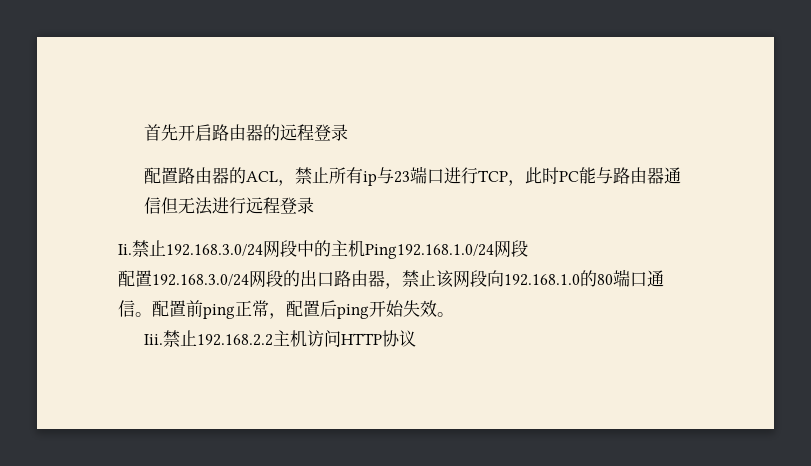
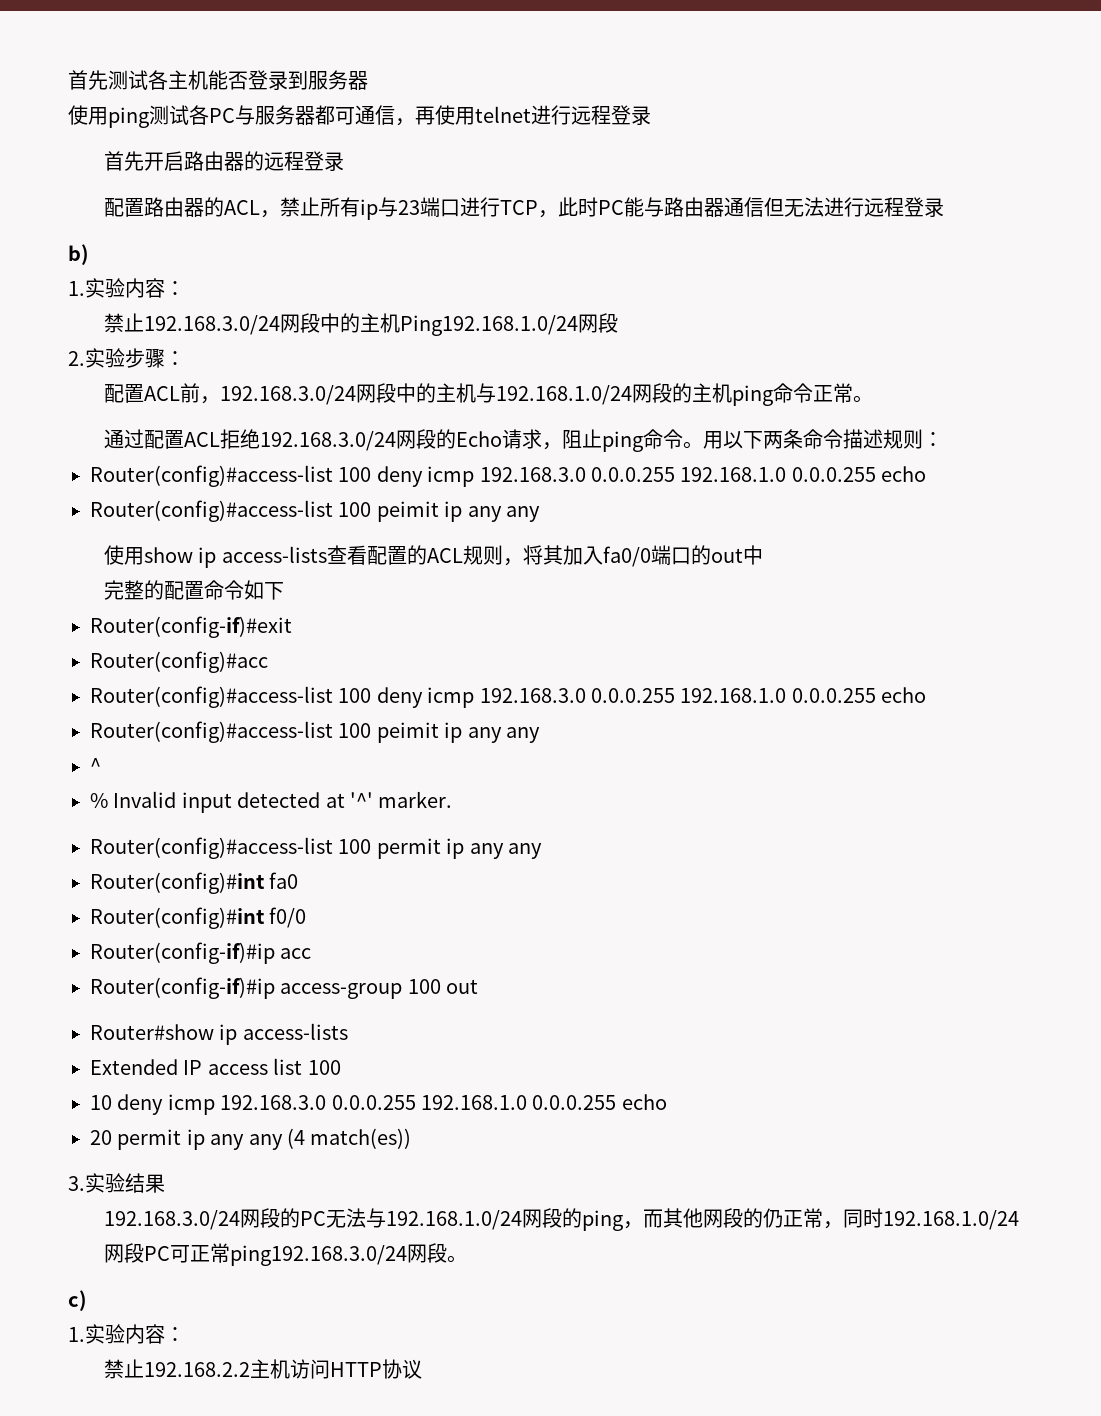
+ 首先测试各主机能否登录到服务器
+ 使用ping测试各PC与服务器都可通信，再使用telnet进行远程登录
- Ii.禁止192.168.3.0/24网段中的主机Ping192.168.1.0/24网段
+ b)
+ 1.实验内容：
+ 禁止192.168.3.0/24网段中的主机Ping192.168.1.0/24网段
- 配置192.168.3.0/24网段的出口路由器，禁止该网段向192.168.1.0的80端口通信。配置前ping正常，配置后ping开始失效。
- Iii.禁止192.168.2.2主机访问HTTP协议
+ 2.实验步骤：
+ 配置ACL前，192.168.3.0/24网段中的主机与192.168.1.0/24网段的主机ping命令正常。
+ 通过配置ACL拒绝192.168.3.0/24网段的Echo请求，阻止ping命令。用以下两条命令描述规则：
+ Router(config)#access-list 100 deny icmp 192.168.3.0 0.0.0.255 192.168.1.0 0.0.0.255 echo
+ Router(config)#access-list 100 peimit ip any any
+ 使用show ip access-lists查看配置的ACL规则，将其加入fa0/0端口的out中
+ 完整的配置命令如下
+ Router(config-if)#exit
+ Router(config)#acc
+ Router(config)#access-list 100 deny icmp 192.168.3.0 0.0.0.255 192.168.1.0 0.0.0.255 echo
+ Router(config)#access-list 100 peimit ip any any
+ ^
+ % Invalid input detected at '^' marker.
+ Router(config)#access-list 100 permit ip any any
+ Router(config)#int fa0
+ Router(config)#int f0/0
+ Router(config-if)#ip acc
+ Router(config-if)#ip access-group 100 out
+ Router#show ip access-lists
+ Extended IP access list 100
+ 10 deny icmp 192.168.3.0 0.0.0.255 192.168.1.0 0.0.0.255 echo
+ 20 permit ip any any (4 match(es))
+ 3.实验结果
+ 192.168.3.0/24网段的PC无法与192.168.1.0/24网段的ping，而其他网段的仍正常，同时192.168.1.0/24网段PC可正常ping192.168.3.0/24网段。
+ c)
+ 1.实验内容：
+ 禁止192.168.2.2主机访问HTTP协议

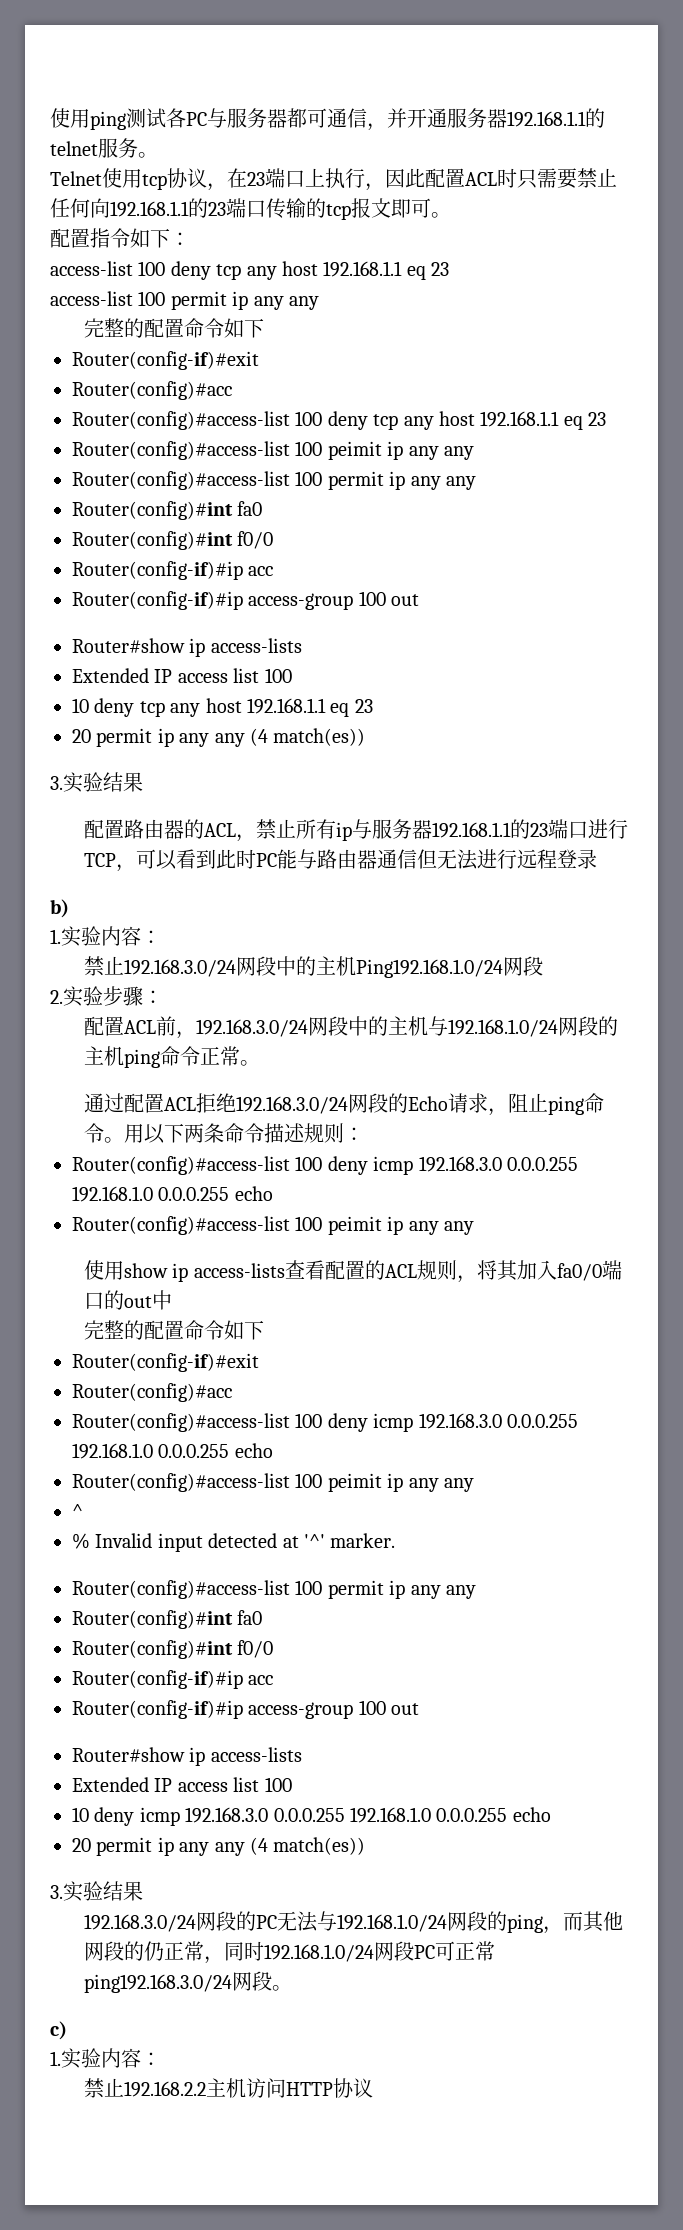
- 首先测试各主机能否登录到服务器
- 使用ping测试各PC与服务器都可通信，再使用telnet进行远程登录
- 首先开启路由器的远程登录
+ 使用ping测试各PC与服务器都可通信，并开通服务器192.168.1.1的telnet服务。
+ Telnet使用tcp协议，在23端口上执行，因此配置ACL时只需要禁止任何向192.168.1.1的23端口传输的tcp报文即可。
+ 配置指令如下：
+ access-list 100 deny tcp any host 192.168.1.1 eq 23
+ access-list 100 permit ip any any
+ 完整的配置命令如下
+ Router(config-if)#exit
+ Router(config)#acc
+ Router(config)#access-list 100 deny tcp any host 192.168.1.1 eq 23
+ Router(config)#access-list 100 peimit ip any any
+ Router(config)#access-list 100 permit ip any any
+ Router(config)#int fa0
+ Router(config)#int f0/0
+ Router(config-if)#ip acc
+ Router(config-if)#ip access-group 100 out
+ Router#show ip access-lists
+ Extended IP access list 100
+ 10 deny tcp any host 192.168.1.1 eq 23
+ 20 permit ip any any (4 match(es))
+ 3.实验结果
- 配置路由器的ACL，禁止所有ip与23端口进行TCP，此时PC能与路由器通信但无法进行远程登录
+ 配置路由器的ACL，禁止所有ip与服务器192.168.1.1的23端口进行TCP，可以看到此时PC能与路由器通信但无法进行远程登录

